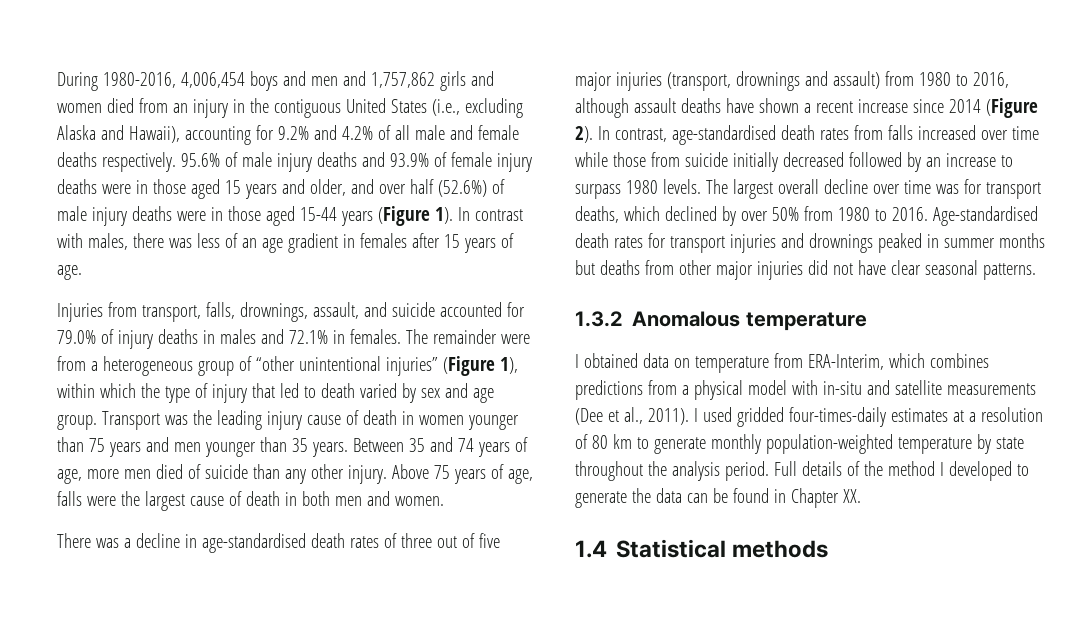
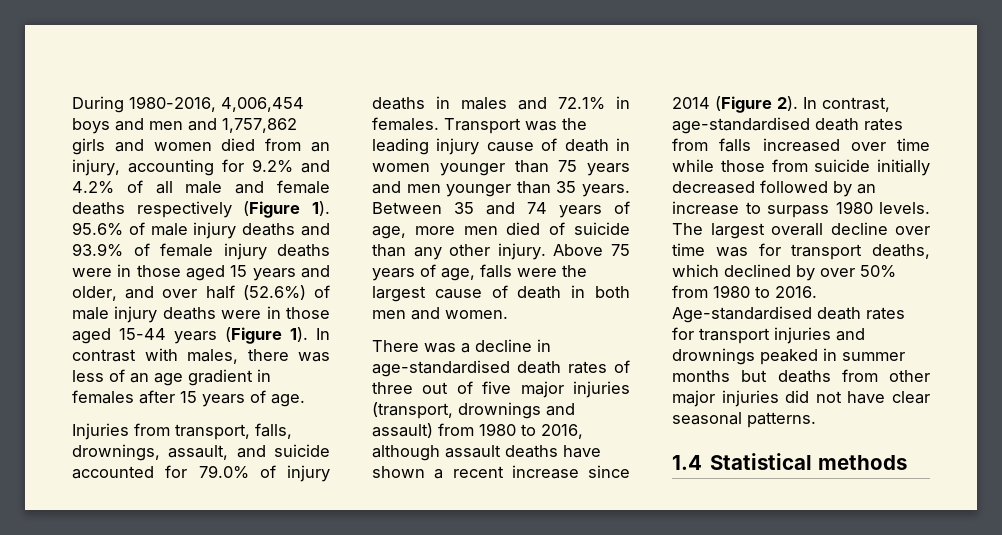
- During 1980-2016, 4,006,454 boys and men and 1,757,862 girls and women died from an injury in the contiguous United States (i.e., excluding Alaska and Hawaii), accounting for 9.2% and 4.2% of all male and female deaths respectively.
+ During 1980-2016, 4,006,454 boys and men and 1,757,862 girls and women died from an injury, accounting for 9.2% and 4.2% of all male and female deaths respectively (Figure 1).
- The remainder were from a heterogeneous group of “other unintentional injuries” (Figure 1), within which the type of injury that led to death varied by sex and age group.
- 1.3.2 Anomalous temperature
- I obtained data on temperature from ERA-Interim, which combines predictions from a physical model with in-situ and satellite measurements (Dee et al., 2011). I used gridded four-times-daily estimates at a resolution of 80 km to generate monthly population-weighted temperature by state throughout the analysis period. Full details of the method I developed to generate the data can be found in Chapter XX.

